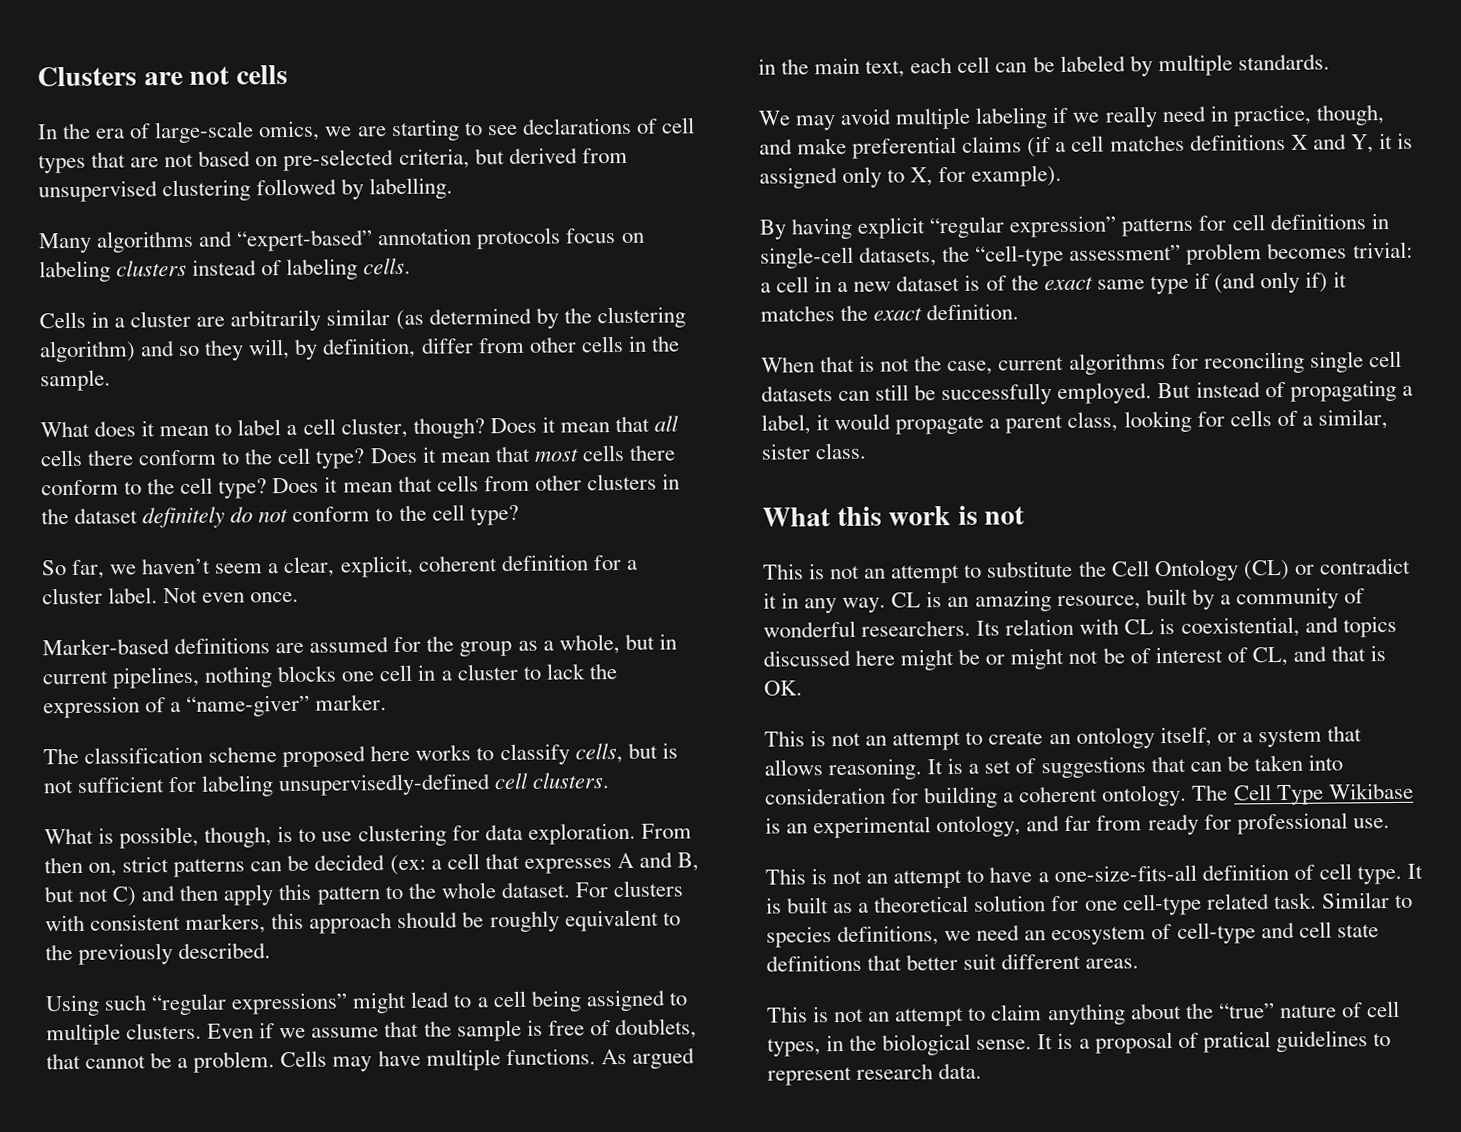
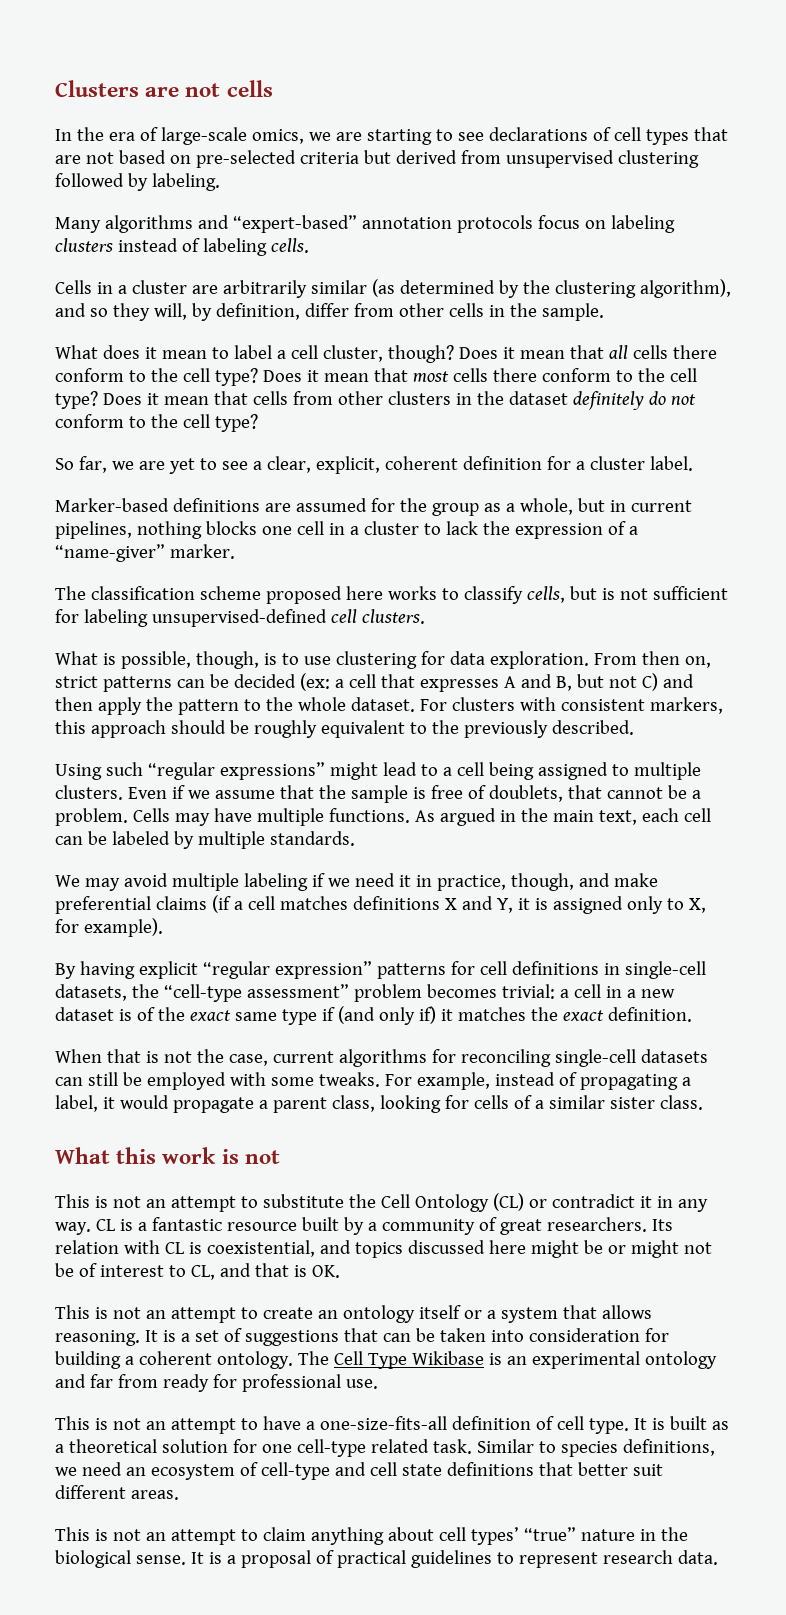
- In the era of large-scale omics, we are starting to see declarations of cell types that are not based on pre-selected criteria, but derived from unsupervised clustering followed by labelling.
+ In the era of large-scale omics, we are starting to see declarations of cell types that are not based on pre-selected criteria but derived from unsupervised clustering followed by labeling.
- Cells in a cluster are arbitrarily similar (as determined by the clustering algorithm) and so they will, by definition, differ from other cells in the sample.
+ Cells in a cluster are arbitrarily similar (as determined by the clustering algorithm), and so they will, by definition, differ from other cells in the sample.
- So far, we haven’t seem a clear, explicit, coherent definition for a cluster label. Not even once.
+ So far, we are yet to see a clear, explicit, coherent definition for a cluster label.
- The classification scheme proposed here works to classify cells, but is not sufficient for labeling unsupervisedly-defined cell clusters.
+ The classification scheme proposed here works to classify cells, but is not sufficient for labeling unsupervised-defined cell clusters.
- From then on, strict patterns can be decided (ex: a cell that expresses A and B, but not C) and then apply this pattern to the whole dataset.
+ From then on, strict patterns can be decided (ex: a cell that expresses A and B, but not C) and then apply the pattern to the whole dataset.
- We may avoid multiple labeling if we really need in practice, though, and make preferential claims (if a cell matches definitions X and Y, it is assigned only to X, for example).
+ We may avoid multiple labeling if we need it in practice, though, and make preferential claims (if a cell matches definitions X and Y, it is assigned only to X, for example).
- When that is not the case, current algorithms for reconciling single cell datasets can still be successfully employed. But instead of propagating a label, it would propagate a parent class, looking for cells of a similar, sister class.
+ When that is not the case, current algorithms for reconciling single-cell datasets can still be employed with some tweaks. For example, instead of propagating a label, it would propagate a parent class, looking for cells of a similar sister class.
- CL is an amazing resource, built by a community of wonderful researchers.
+ CL is a fantastic resource built by a community of great researchers.
- Its relation with CL is coexistential, and topics discussed here might be or might not be of interest of CL, and that is OK.
+ Its relation with CL is coexistential, and topics discussed here might be or might not be of interest to CL, and that is OK.
- This is not an attempt to create an ontology itself, or a system that allows reasoning.
+ This is not an attempt to create an ontology itself or a system that allows reasoning.
- The Cell Type Wikibase is an experimental ontology, and far from ready for professional use.
+ The Cell Type Wikibase is an experimental ontology and far from ready for professional use.
- This is not an attempt to claim anything about the “true” nature of cell types, in the biological sense.
+ This is not an attempt to claim anything about cell types’ “true” nature in the biological sense.
- It is a proposal of pratical guidelines to represent research data.
+ It is a proposal of practical guidelines to represent research data.

